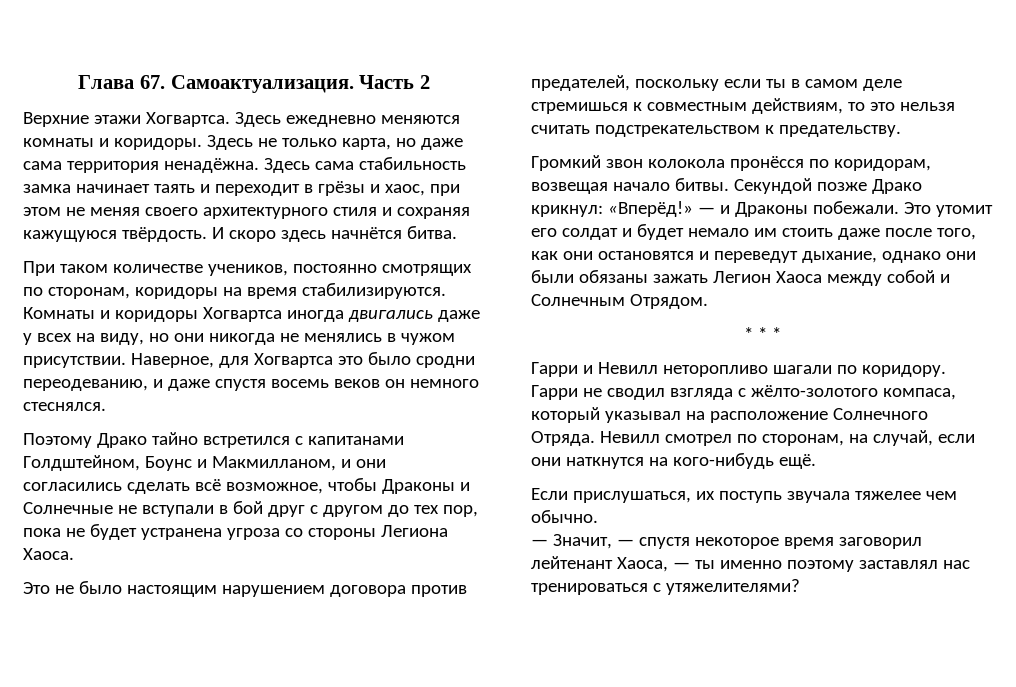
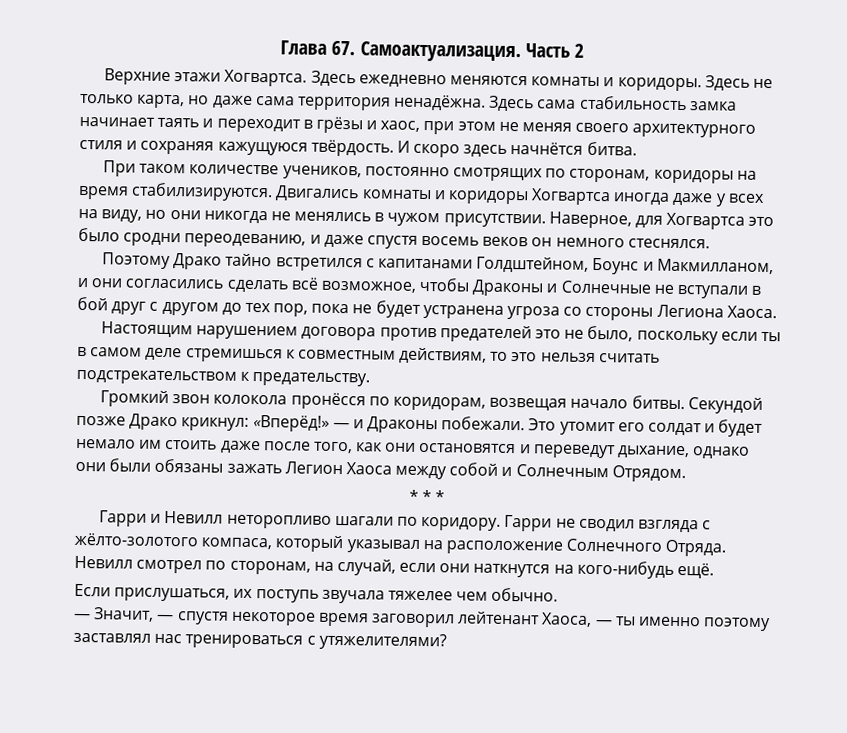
- Комнаты и коридоры Хогвартса иногда двигались даже у всех на виду, но они никогда не менялись в чужом присутствии.
+ Двигались комнаты и коридоры Хогвартса иногда даже у всех на виду, но они никогда не менялись в чужом присутствии.
- Это не было настоящим нарушением договора против предателей, поскольку если ты в самом деле стремишься к совместным действиям, то это нельзя считать подстрекательством к предательству.
+ Настоящим нарушением договора против предателей это не было, поскольку если ты в самом деле стремишься к совместным действиям, то это нельзя считать подстрекательством к предательству.

